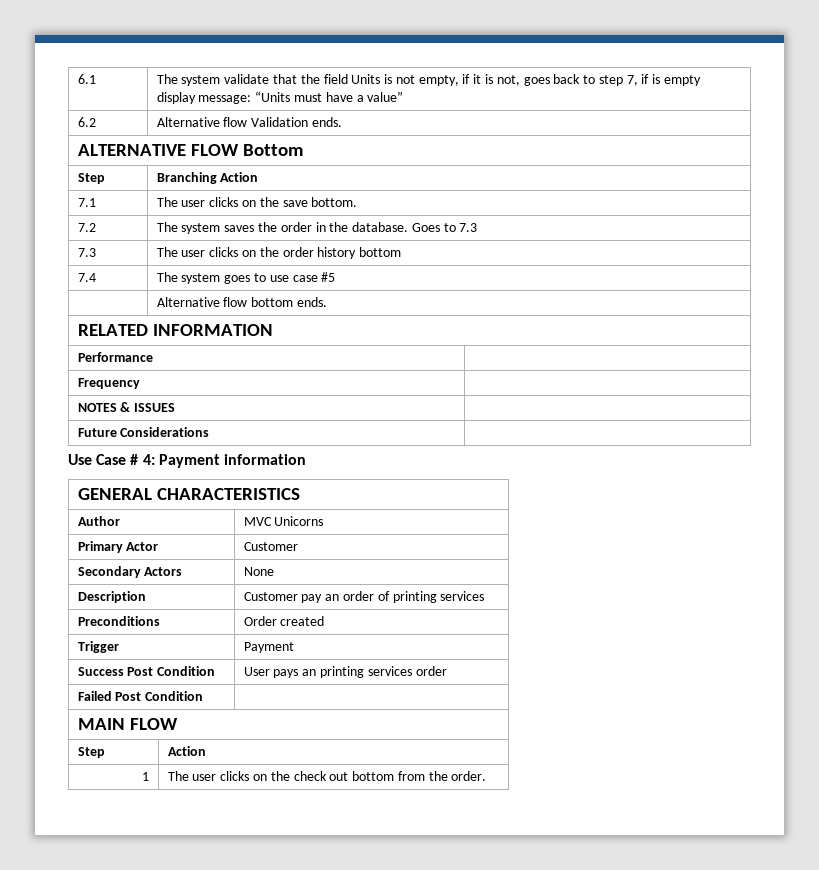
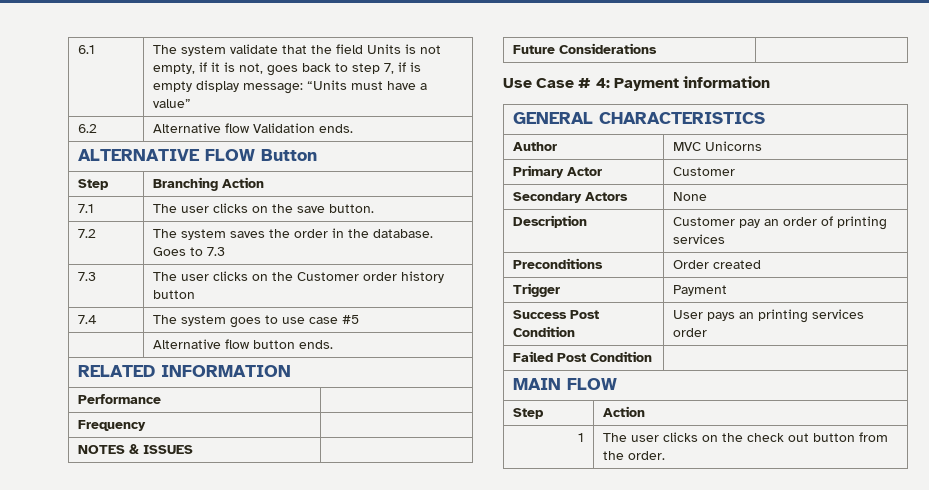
- ALTERNATIVE FLOW Bottom
+ ALTERNATIVE FLOW Button
- 7.1 | The user clicks on the save bottom.
+ 7.1 | The user clicks on the save button.
- 7.3 | The user clicks on the order history bottom
+ 7.3 | The user clicks on the Customer order history button
- | Alternative flow bottom ends.
+ | Alternative flow button ends.
- 1 | The user clicks on the check out bottom from the order.
+ 1 | The user clicks on the check out button from the order.

